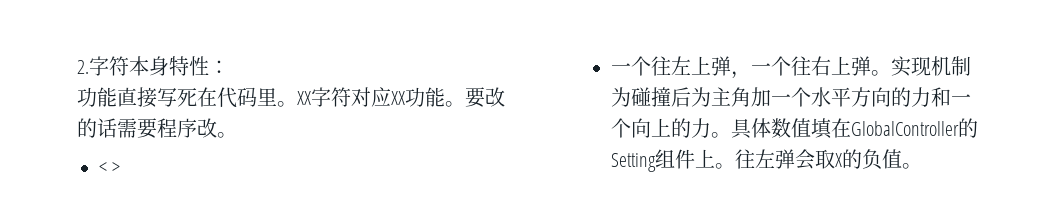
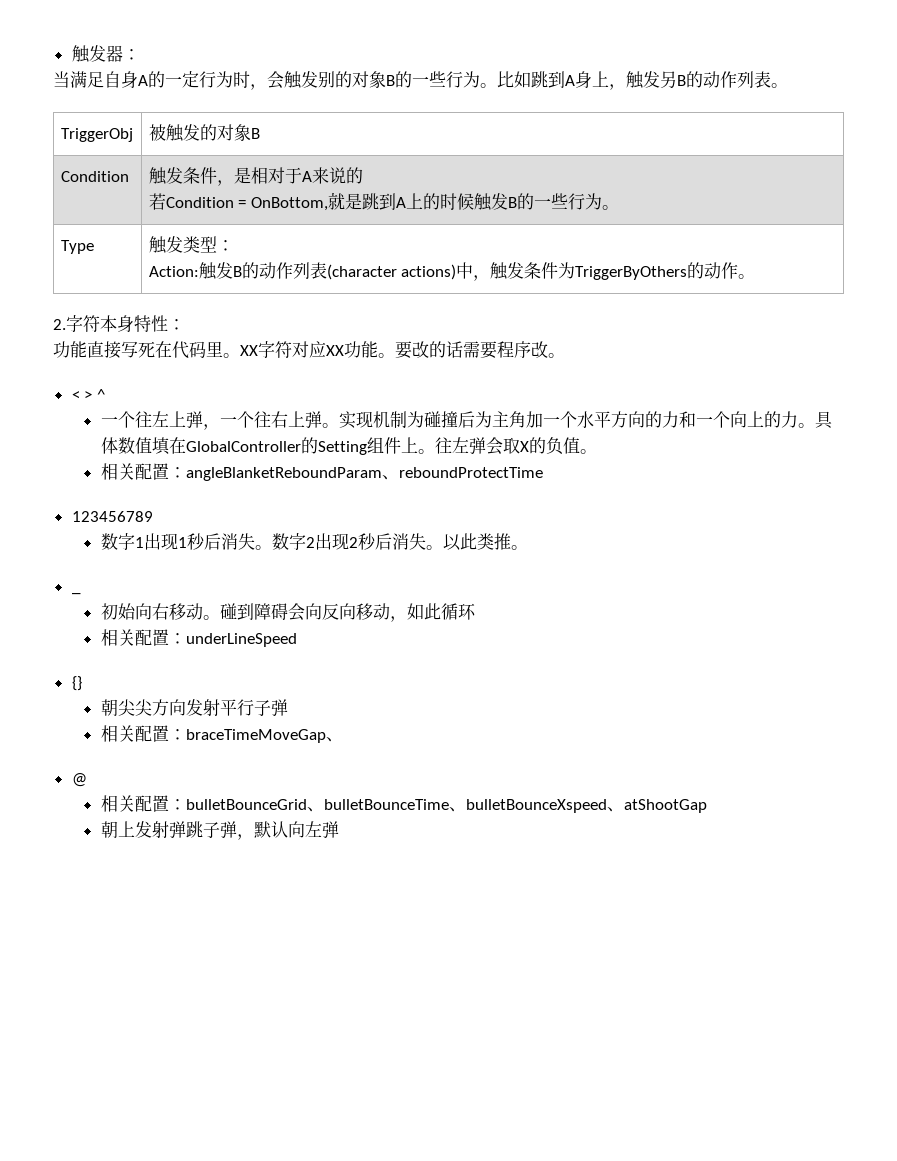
+ 触发器：
+ 当满足自身A的一定行为时，会触发别的对象B的一些行为。比如跳到A身上，触发另B的动作列表。
+ TriggerObj | 被触发的对象B
+ Condition | 触发条件，是相对于A来说的
+ 若Condition = OnBottom,就是跳到A上的时候触发B的一些行为。
+ Type | 触发类型：
+ Action:触发B的动作列表(character actions)中，触发条件为TriggerByOthers的动作。
- < >
+ < > ^
+ 相关配置：angleBlanketReboundParam、reboundProtectTime
+ 123456789
+ 数字1出现1秒后消失。数字2出现2秒后消失。以此类推。
+ _
+ 初始向右移动。碰到障碍会向反向移动，如此循环
+ 相关配置：underLineSpeed
+ {}
+ 朝尖尖方向发射平行子弹
+ 相关配置：braceTimeMoveGap、
+ @
+ 相关配置：bulletBounceGrid、bulletBounceTime、bulletBounceXspeed、atShootGap
+ 朝上发射弹跳子弹，默认向左弹

